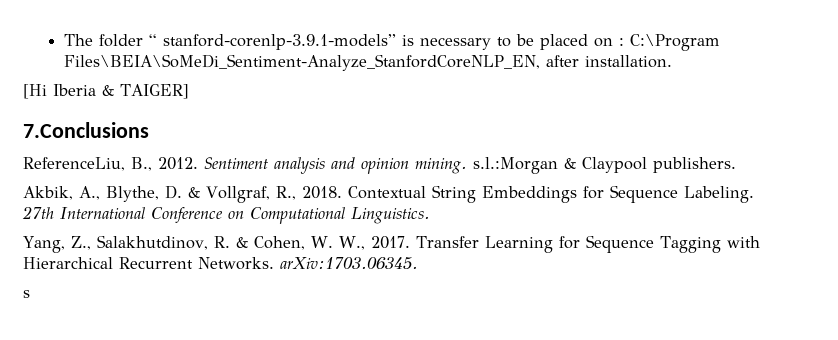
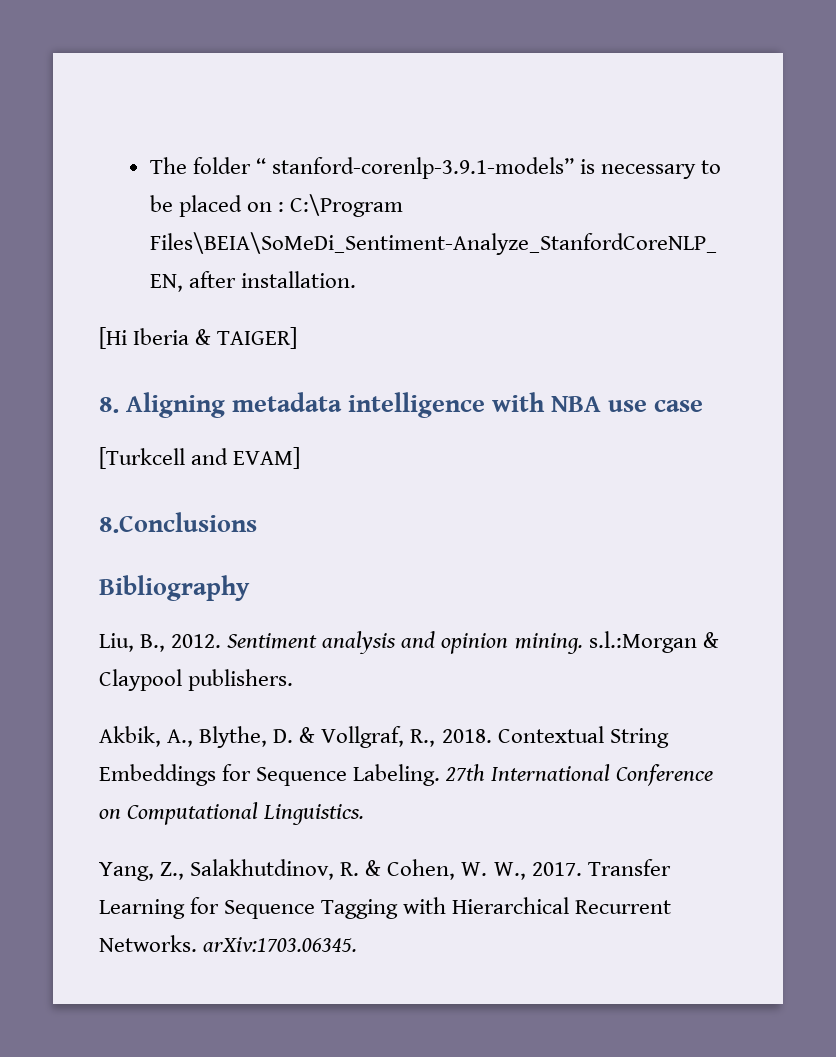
- 7.Conclusions
- ReferenceLiu, B., 2012.
+ 8. Aligning metadata intelligence with NBA use case
+ [Turkcell and EVAM]
+ 8.Conclusions
+ Bibliography
+ Liu, B., 2012.
- s

